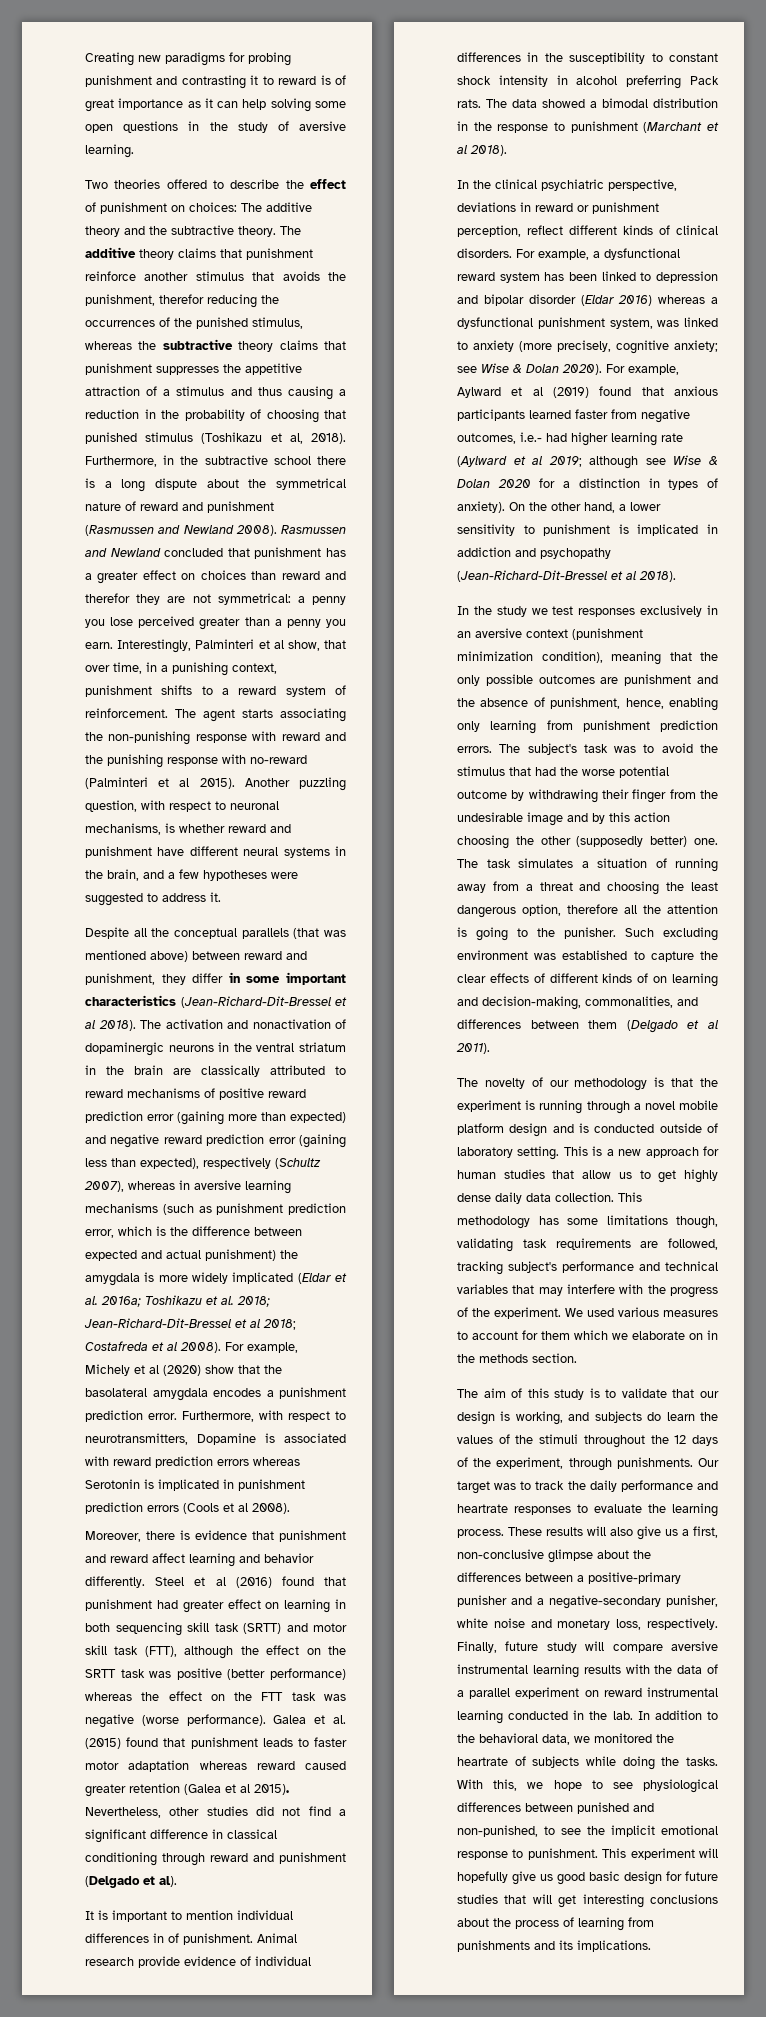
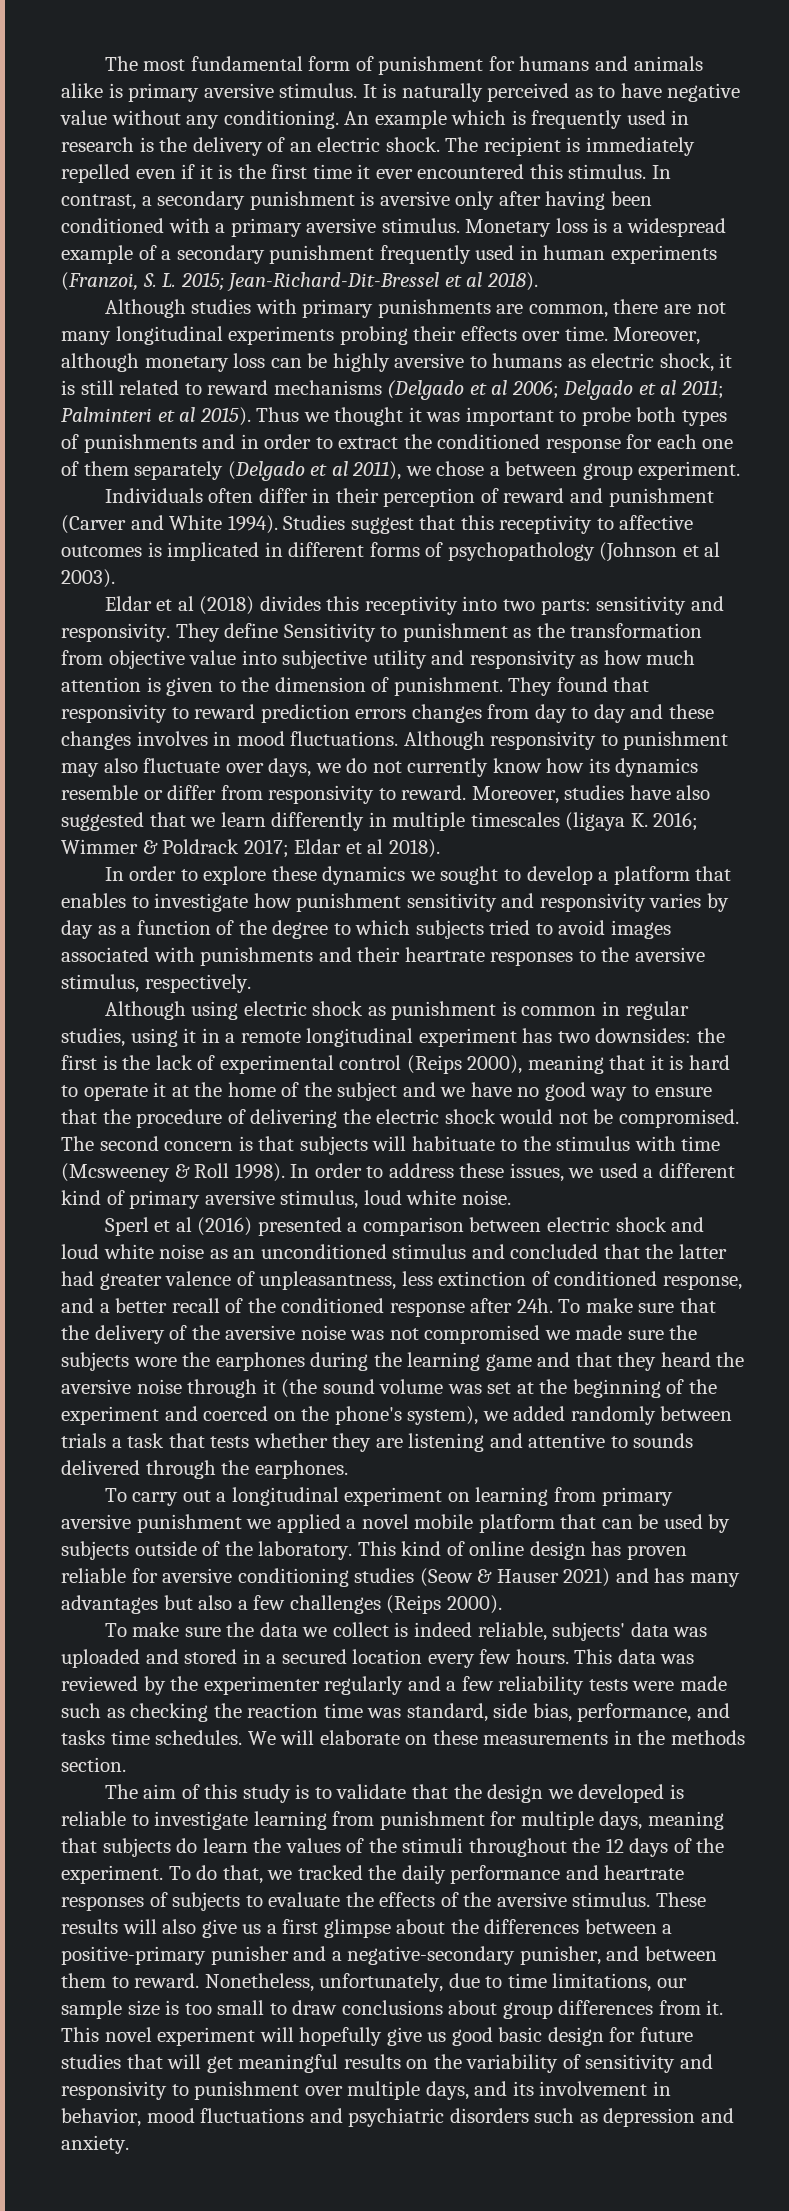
- Creating new paradigms for probing punishment and contrasting it to reward is of great importance as it can help solving some open questions in the study of aversive learning.
- Two theories offered to describe the effect of punishment on choices: The additive theory and the subtractive theory. The additive theory claims that punishment reinforce another stimulus that avoids the punishment, therefor reducing the occurrences of the punished stimulus, whereas the subtractive theory claims that punishment suppresses the appetitive attraction of a stimulus and thus causing a reduction in the probability of choosing that punished stimulus (Toshikazu et al, 2018). Furthermore, in the subtractive school there is a long dispute about the symmetrical nature of reward and punishment (Rasmussen and Newland 2008). Rasmussen and Newland concluded that punishment has a greater effect on choices than reward and therefor they are not symmetrical: a penny you lose perceived greater than a penny you earn. Interestingly, Palminteri et al show, that over time, in a punishing context, punishment shifts to a reward system of reinforcement. The agent starts associating the non-punishing response with reward and the punishing response with no-reward (Palminteri et al 2015). Another puzzling question, with respect to neuronal mechanisms, is whether reward and punishment have different neural systems in the brain, and a few hypotheses were suggested to address it.
- Despite all the conceptual parallels (that was mentioned above) between reward and punishment, they differ in some important characteristics (Jean-Richard-Dit-Bressel et al 2018). The activation and nonactivation of dopaminergic neurons in the ventral striatum in the brain are classically attributed to reward mechanisms of positive reward prediction error (gaining more than expected) and negative reward prediction error (gaining less than expected), respectively (Schultz 2007), whereas in aversive learning mechanisms (such as punishment prediction error, which is the difference between expected and actual punishment) the amygdala is more widely implicated (Eldar et al. 2016a; Toshikazu et al. 2018; Jean-Richard-Dit-Bressel et al 2018; Costafreda et al 2008). For example, Michely et al (2020) show that the basolateral amygdala encodes a punishment prediction error. Furthermore, with respect to neurotransmitters, Dopamine is associated with reward prediction errors whereas Serotonin is implicated in punishment prediction errors (Cools et al 2008).
- Moreover, there is evidence that punishment and reward affect learning and behavior differently. Steel et al (2016) found that punishment had greater effect on learning in both sequencing skill task (SRTT) and motor skill task (FTT), although the effect on the SRTT task was positive (better performance) whereas the effect on the FTT task was negative (worse performance). Galea et al. (2015) found that punishment leads to faster motor adaptation whereas reward caused greater retention (Galea et al 2015). Nevertheless, other studies did not find a significant difference in classical conditioning through reward and punishment (Delgado et al).
- It is important to mention individual differences in of punishment. Animal research provide evidence of individual differences in the susceptibility to constant shock intensity in alcohol preferring Pack rats. The data showed a bimodal distribution in the response to punishment (Marchant et al 2018).
- In the clinical psychiatric perspective, deviations in reward or punishment perception, reflect different kinds of clinical disorders. For example, a dysfunctional reward system has been linked to depression and bipolar disorder (Eldar 2016) whereas a dysfunctional punishment system, was linked to anxiety (more precisely, cognitive anxiety; see Wise & Dolan 2020). For example, Aylward et al (2019) found that anxious participants learned faster from negative outcomes, i.e.- had higher learning rate (Aylward et al 2019; although see Wise & Dolan 2020 for a distinction in types of anxiety). On the other hand, a lower sensitivity to punishment is implicated in addiction and psychopathy (Jean-Richard-Dit-Bressel et al 2018).
- In the study we test responses exclusively in an aversive context (punishment minimization condition), meaning that the only possible outcomes are punishment and the absence of punishment, hence, enabling only learning from punishment prediction errors. The subject's task was to avoid the stimulus that had the worse potential outcome by withdrawing their finger from the undesirable image and by this action choosing the other (supposedly better) one. The task simulates a situation of running away from a threat and choosing the least dangerous option, therefore all the attention is going to the punisher. Such excluding environment was established to capture the clear effects of different kinds of on learning and decision-making, commonalities, and differences between them (Delgado et al 2011).
- The novelty of our methodology is that the experiment is running through a novel mobile platform design and is conducted outside of laboratory setting. This is a new approach for human studies that allow us to get highly dense daily data collection. This methodology has some limitations though, validating task requirements are followed, tracking subject's performance and technical variables that may interfere with the progress of the experiment. We used various measures to account for them which we elaborate on in the methods section.
+ The most fundamental form of punishment for humans and animals alike is primary aversive stimulus. It is naturally perceived as to have negative value without any conditioning. An example which is frequently used in research is the delivery of an electric shock. The recipient is immediately repelled even if it is the first time it ever encountered this stimulus. In contrast, a secondary punishment is aversive only after having been conditioned with a primary aversive stimulus. Monetary loss is a widespread example of a secondary punishment frequently used in human experiments (Franzoi, S. L. 2015; Jean-Richard-Dit-Bressel et al 2018).
+ Although studies with primary punishments are common, there are not many longitudinal experiments probing their effects over time. Moreover, although monetary loss can be highly aversive to humans as electric shock, it is still related to reward mechanisms (Delgado et al 2006; Delgado et al 2011; Palminteri et al 2015). Thus we thought it was important to probe both types of punishments and in order to extract the conditioned response for each one of them separately (Delgado et al 2011), we chose a between group experiment.
+ Individuals often differ in their perception of reward and punishment (Carver and White 1994). Studies suggest that this receptivity to affective outcomes is implicated in different forms of psychopathology (Johnson et al 2003).
+ Eldar et al (2018) divides this receptivity into two parts: sensitivity and responsivity. They define Sensitivity to punishment as the transformation from objective value into subjective utility and responsivity as how much attention is given to the dimension of punishment. They found that responsivity to reward prediction errors changes from day to day and these changes involves in mood fluctuations. Although responsivity to punishment may also fluctuate over days, we do not currently know how its dynamics resemble or differ from responsivity to reward. Moreover, studies have also suggested that we learn differently in multiple timescales (ligaya K. 2016; Wimmer & Poldrack 2017; Eldar et al 2018).
+ In order to explore these dynamics we sought to develop a platform that enables to investigate how punishment sensitivity and responsivity varies by day as a function of the degree to which subjects tried to avoid images associated with punishments and their heartrate responses to the aversive stimulus, respectively.
+ Although using electric shock as punishment is common in regular studies, using it in a remote longitudinal experiment has two downsides: the first is the lack of experimental control (Reips 2000), meaning that it is hard to operate it at the home of the subject and we have no good way to ensure that the procedure of delivering the electric shock would not be compromised. The second concern is that subjects will habituate to the stimulus with time (Mcsweeney & Roll 1998). In order to address these issues, we used a different kind of primary aversive stimulus, loud white noise.
+ Sperl et al (2016) presented a comparison between electric shock and loud white noise as an unconditioned stimulus and concluded that the latter had greater valence of unpleasantness, less extinction of conditioned response, and a better recall of the conditioned response after 24h. To make sure that the delivery of the aversive noise was not compromised we made sure the subjects wore the earphones during the learning game and that they heard the aversive noise through it (the sound volume was set at the beginning of the experiment and coerced on the phone's system), we added randomly between trials a task that tests whether they are listening and attentive to sounds delivered through the earphones.
+ To carry out a longitudinal experiment on learning from primary aversive punishment we applied a novel mobile platform that can be used by subjects outside of the laboratory. This kind of online design has proven reliable for aversive conditioning studies (Seow & Hauser 2021) and has many advantages but also a few challenges (Reips 2000).
+ To make sure the data we collect is indeed reliable, subjects' data was uploaded and stored in a secured location every few hours. This data was reviewed by the experimenter regularly and a few reliability tests were made such as checking the reaction time was standard, side bias, performance, and tasks time schedules. We will elaborate on these measurements in the methods section.
- The aim of this study is to validate that our design is working, and subjects do learn the values of the stimuli throughout the 12 days of the experiment, through punishments. Our target was to track the daily performance and heartrate responses to evaluate the learning process.
+ The aim of this study is to validate that the design we developed is reliable to investigate learning from punishment for multiple days, meaning that subjects do learn the values of the stimuli throughout the 12 days of the experiment. To do that, we tracked the daily performance and heartrate responses of subjects to evaluate the effects of the aversive stimulus.
- These results will also give us a first, non-conclusive glimpse about the differences between a positive-primary punisher and a negative-secondary punisher, white noise and monetary loss, respectively. Finally, future study will compare aversive instrumental learning results with the data of a parallel experiment on reward instrumental learning conducted in the lab. In addition to the behavioral data, we monitored the heartrate of subjects while doing the tasks. With this, we hope to see physiological differences between punished and non-punished, to see the implicit emotional response to punishment. This experiment will hopefully give us good basic design for future studies that will get interesting conclusions about the process of learning from punishments and its implications.
+ These results will also give us a first glimpse about the differences between a positive-primary punisher and a negative-secondary punisher, and between them to reward. Nonetheless, unfortunately, due to time limitations, our sample size is too small to draw conclusions about group differences from it. This novel experiment will hopefully give us good basic design for future studies that will get meaningful results on the variability of sensitivity and responsivity to punishment over multiple days, and its involvement in behavior, mood fluctuations and psychiatric disorders such as depression and anxiety.

